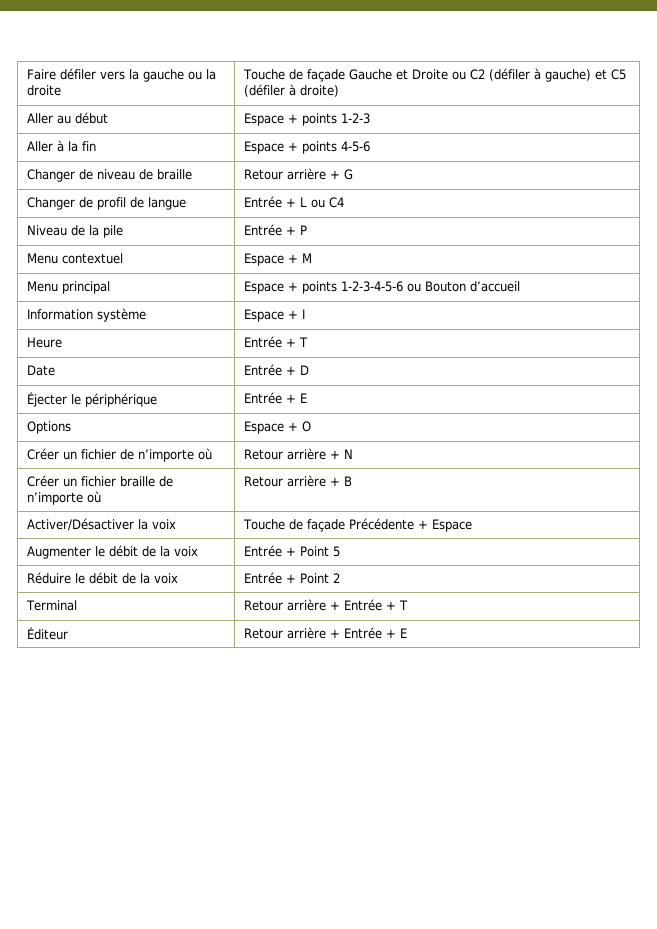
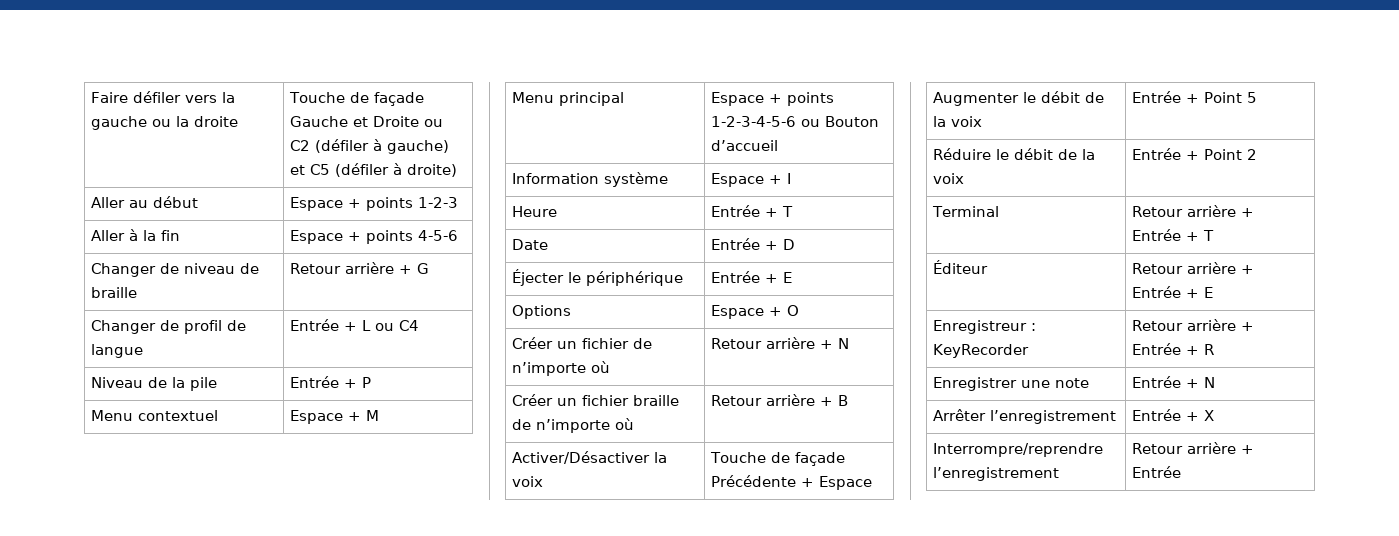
+ Enregistreur : KeyRecorder | Retour arrière + Entrée + R
+ Enregistrer une note | Entrée + N
+ Arrêter l’enregistrement | Entrée + X
+ Interrompre/reprendre l’enregistrement | Retour arrière + Entrée

